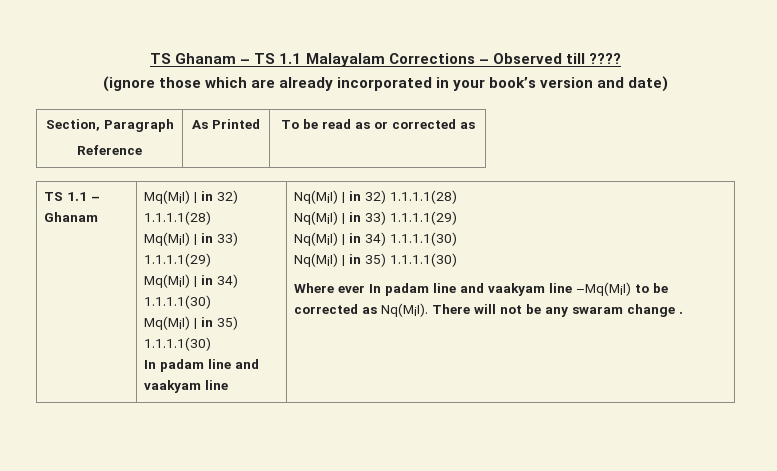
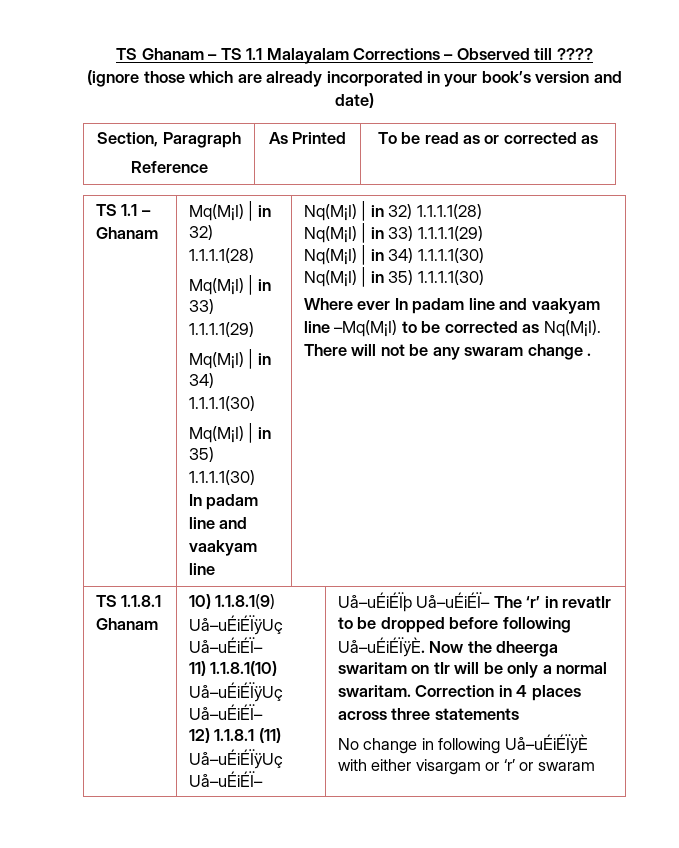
+ TS 1.1.8.1 Ghanam | 10) 1.1.8.1(9) Uå–uÉiÉÏÿUç Uå–uÉiÉÏ–
+ 11) 1.1.8.1(10) Uå–uÉiÉÏÿUç Uå–uÉiÉÏ–
+ 12) 1.1.8.1 (11) Uå–uÉiÉÏÿUç Uå–uÉiÉÏ– | Uå–uÉiÉÏþ Uå–uÉiÉÏ– The ‘r’ in revatIr to be dropped before following Uå–uÉiÉÏÿÈ. Now the dheerga swaritam on tIr will be only a normal swaritam. Correction in 4 places across three statements
+ No change in following Uå–uÉiÉÏÿÈ with either visargam or ‘r’ or swaram

